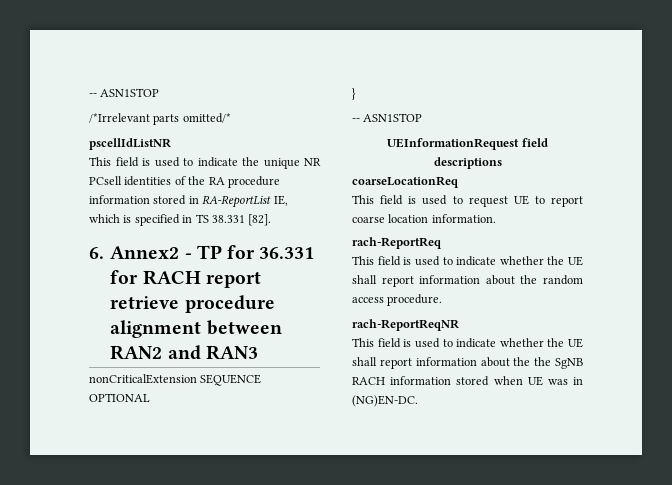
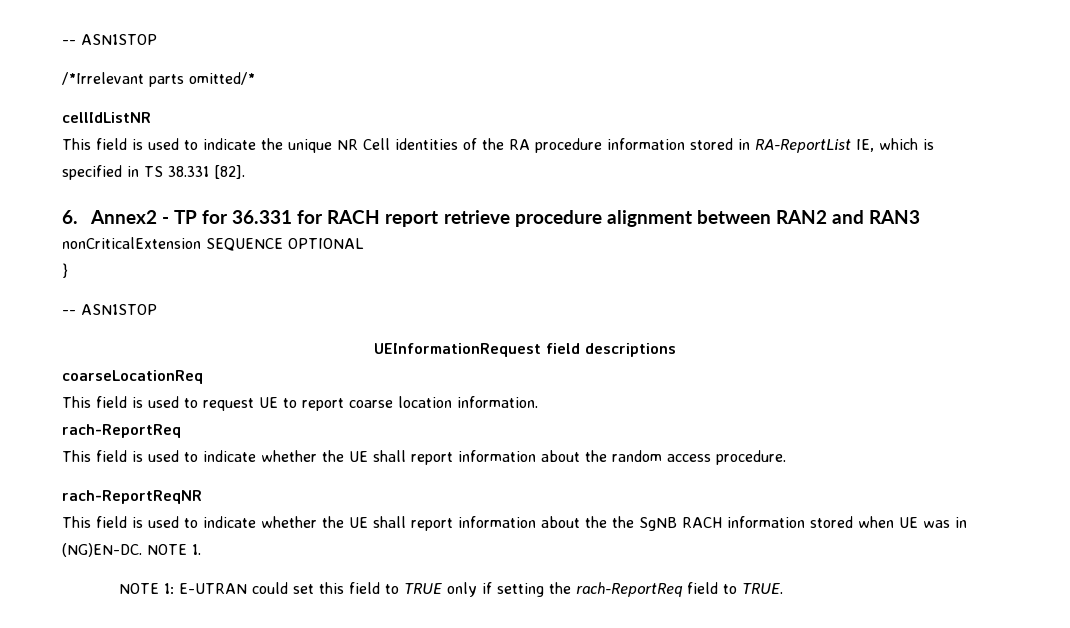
- pscellIdListNR
+ cellIdListNR
- This field is used to indicate the unique NR PCsell identities of the RA procedure information stored in RA-ReportList IE, which is specified in TS 38.331 [82].
+ This field is used to indicate the unique NR Cell identities of the RA procedure information stored in RA-ReportList IE, which is specified in TS 38.331 [82].
+ NOTE 1.
+ NOTE 1: E-UTRAN could set this field to TRUE only if setting the rach-ReportReq field to TRUE.

